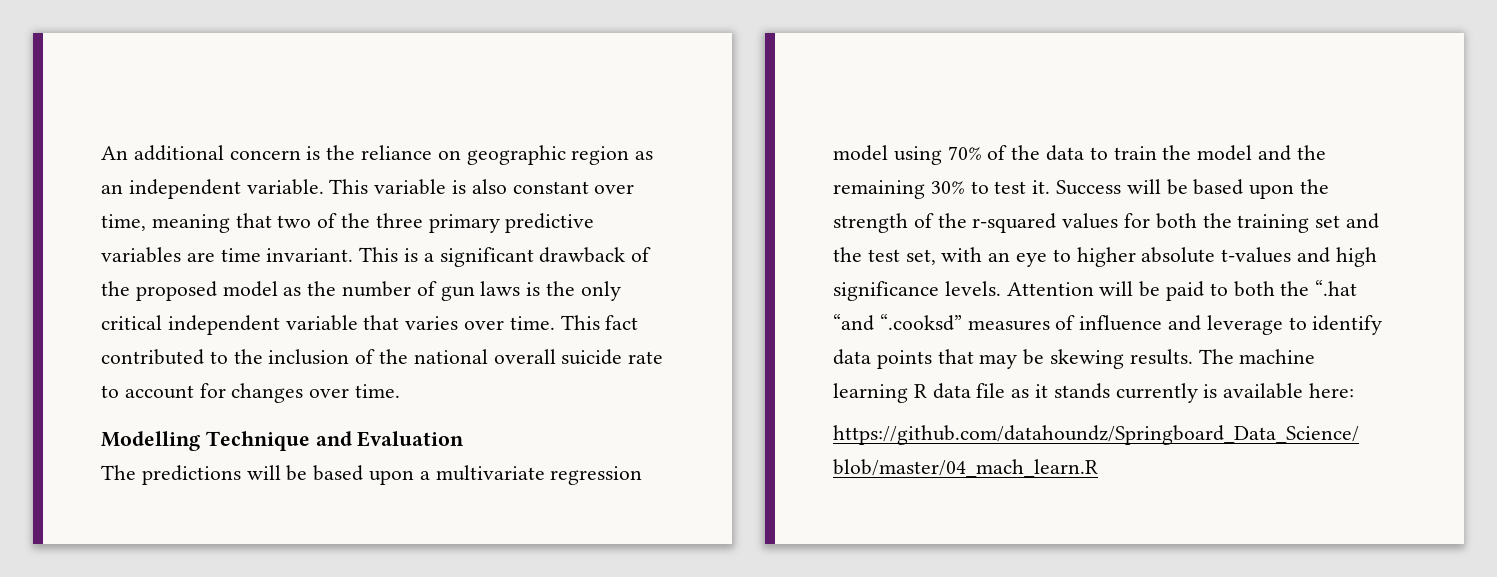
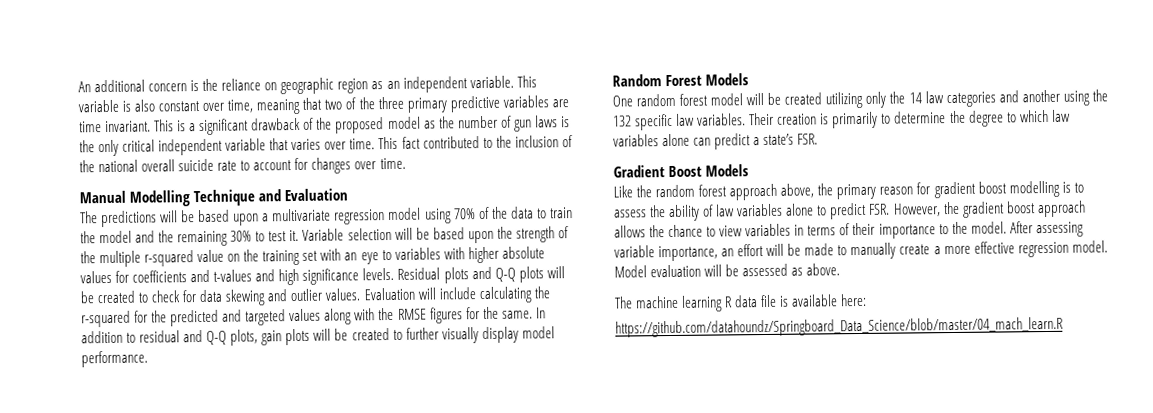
- Modelling Technique and Evaluation
+ Manual Modelling Technique and Evaluation
- Success will be based upon the strength of the r-squared values for both the training set and the test set, with an eye to higher absolute t-values and high significance levels.
+ Variable selection will be based upon the strength of the multiple r-squared value on the training set with an eye to variables with higher absolute values for coefficients and t-values and high significance levels.
- Attention will be paid to both the “.hat “and “.cooksd” measures of influence and leverage to identify data points that may be skewing results. The machine learning R data file as it stands currently is available here:
+ Residual plots and Q-Q plots will be created to check for data skewing and outlier values. Evaluation will include calculating the r-squared for the predicted and targeted values along with the RMSE figures for the same. In addition to residual and Q-Q plots, gain plots will be created to further visually display model performance.
+ Random Forest Models
+ One random forest model will be created utilizing only the 14 law categories and another using the 132 specific law variables. Their creation is primarily to determine the degree to which law variables alone can predict a state’s FSR.
+ Gradient Boost Models
+ Like the random forest approach above, the primary reason for gradient boost modelling is to assess the ability of law variables alone to predict FSR. However, the gradient boost approach allows the chance to view variables in terms of their importance to the model. After assessing variable importance, an effort will be made to manually create a more effective regression model. Model evaluation will be assessed as above.
+ The machine learning R data file is available here:

